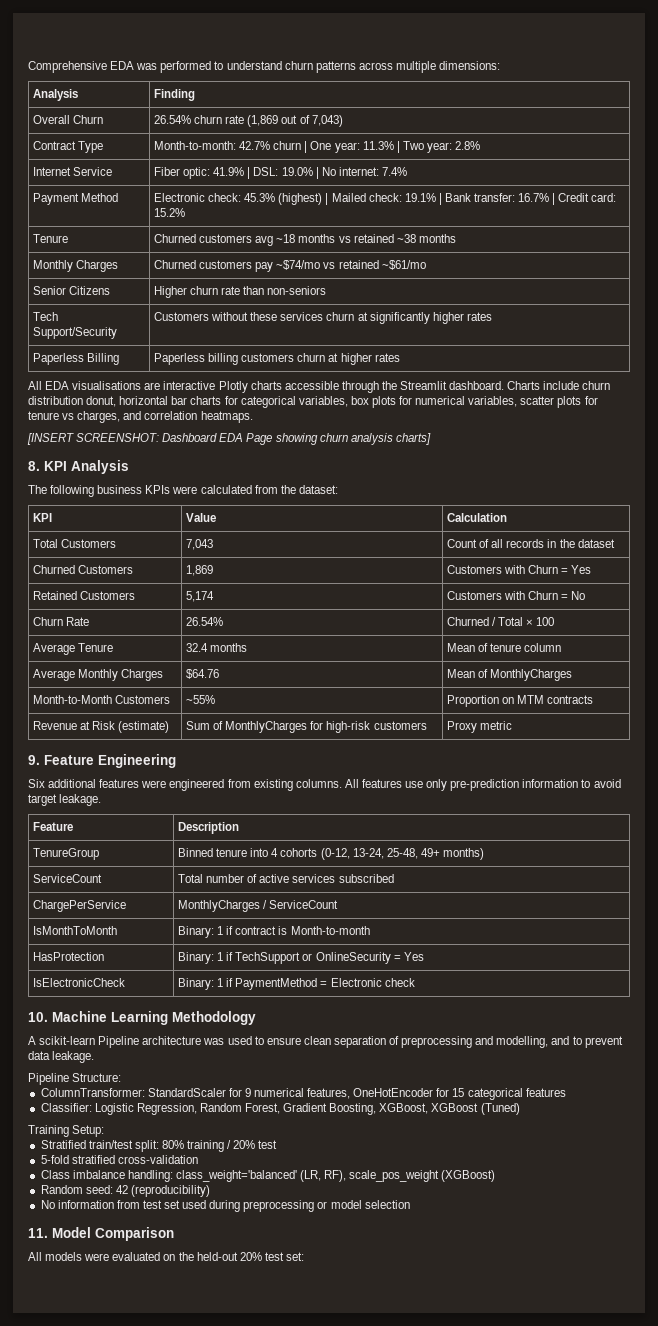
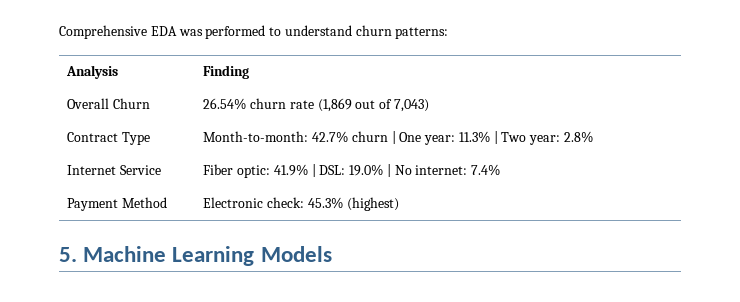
- Comprehensive EDA was performed to understand churn patterns across multiple dimensions:
+ Comprehensive EDA was performed to understand churn patterns:
- Payment Method | Electronic check: 45.3% (highest) | Mailed check: 19.1% | Bank transfer: 16.7% | Credit card: 15.2%
- Tenure | Churned customers avg ~18 months vs retained ~38 months
- Monthly Charges | Churned customers pay ~$74/mo vs retained ~$61/mo
- Senior Citizens | Higher churn rate than non-seniors
- Tech Support/Security | Customers without these services churn at significantly higher rates
- Paperless Billing | Paperless billing customers churn at higher rates
- All EDA visualisations are interactive Plotly charts accessible through the Streamlit dashboard. Charts include churn distribution donut, horizontal bar charts for categorical variables, box plots for numerical variables, scatter plots for tenure vs charges, and correlation heatmaps.
- [INSERT SCREENSHOT: Dashboard EDA Page showing churn analysis charts]
- 8. KPI Analysis
- The following business KPIs were calculated from the dataset:
- KPI | Value | Calculation
- Total Customers | 7,043 | Count of all records in the dataset
- Churned Customers | 1,869 | Customers with Churn = Yes
- Retained Customers | 5,174 | Customers with Churn = No
- Churn Rate | 26.54% | Churned / Total × 100
- Average Tenure | 32.4 months | Mean of tenure column
- Average Monthly Charges | $64.76 | Mean of MonthlyCharges
- Month-to-Month Customers | ~55% | Proportion on MTM contracts
- Revenue at Risk (estimate) | Sum of MonthlyCharges for high-risk customers | Proxy metric
- 9. Feature Engineering
- Six additional features were engineered from existing columns. All features use only pre-prediction information to avoid target leakage.
- Feature | Description
- TenureGroup | Binned tenure into 4 cohorts (0-12, 13-24, 25-48, 49+ months)
- ServiceCount | Total number of active services subscribed
- ChargePerService | MonthlyCharges / ServiceCount
- IsMonthToMonth | Binary: 1 if contract is Month-to-month
- HasProtection | Binary: 1 if TechSupport or OnlineSecurity = Yes
- IsElectronicCheck | Binary: 1 if PaymentMethod = Electronic check
- 10. Machine Learning Methodology
- A scikit-learn Pipeline architecture was used to ensure clean separation of preprocessing and modelling, and to prevent data leakage.
- Pipeline Structure:
- ColumnTransformer: StandardScaler for 9 numerical features, OneHotEncoder for 15 categorical features
- Classifier: Logistic Regression, Random Forest, Gradient Boosting, XGBoost, XGBoost (Tuned)
- Training Setup:
- Stratified train/test split: 80% training / 20% test
- 5-fold stratified cross-validation
- Class imbalance handling: class_weight='balanced' (LR, RF), scale_pos_weight (XGBoost)
- Random seed: 42 (reproducibility)
- No information from test set used during preprocessing or model selection
- 11. Model Comparison
- All models were evaluated on the held-out 20% test set:
+ Payment Method | Electronic check: 45.3% (highest)
+ 5. Machine Learning Models

